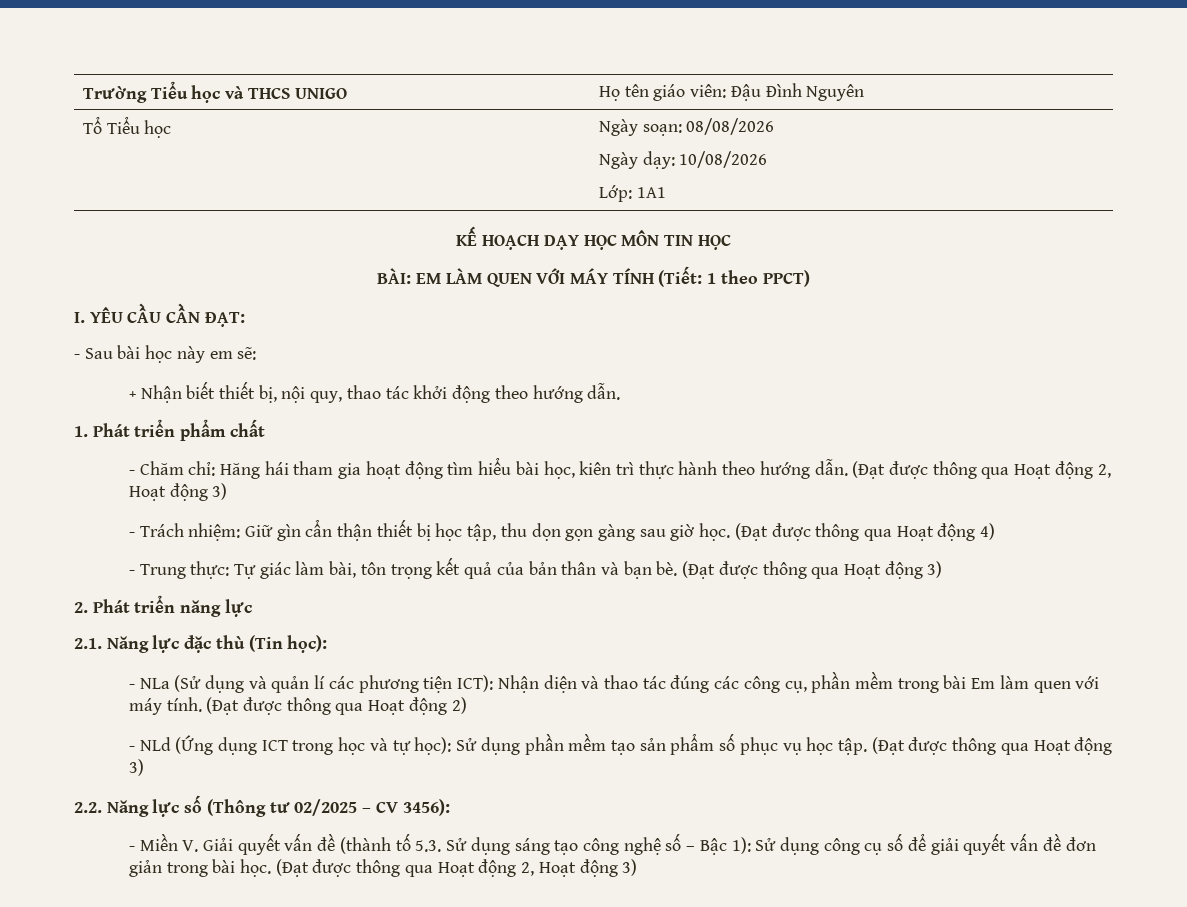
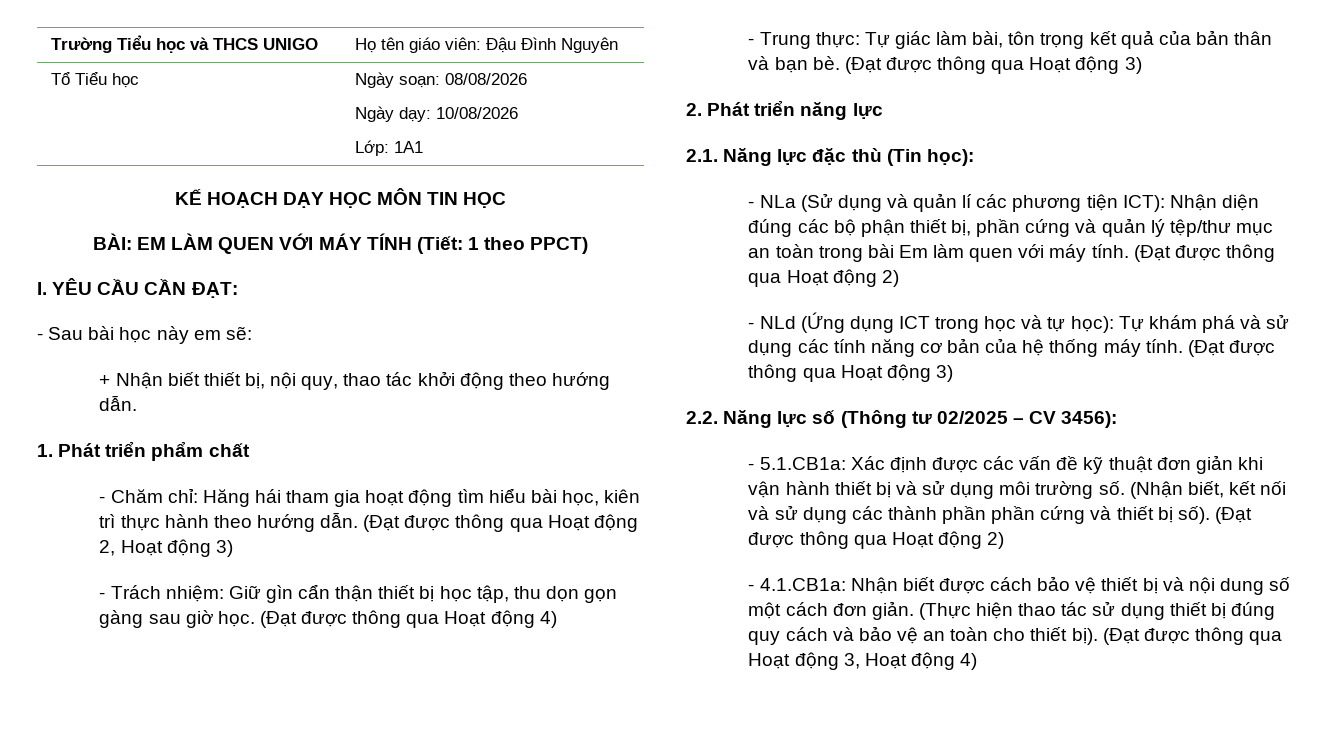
- - NLa (Sử dụng và quản lí các phương tiện ICT): Nhận diện và thao tác đúng các công cụ, phần mềm trong bài Em làm quen với máy tính.
+ - NLa (Sử dụng và quản lí các phương tiện ICT): Nhận diện đúng các bộ phận thiết bị, phần cứng và quản lý tệp/thư mục an toàn trong bài Em làm quen với máy tính.
- - NLd (Ứng dụng ICT trong học và tự học): Sử dụng phần mềm tạo sản phẩm số phục vụ học tập.
+ - NLd (Ứng dụng ICT trong học và tự học): Tự khám phá và sử dụng các tính năng cơ bản của hệ thống máy tính.
- - Miền V. Giải quyết vấn đề (thành tố 5.3. Sử dụng sáng tạo công nghệ số – Bậc 1): Sử dụng công cụ số để giải quyết vấn đề đơn giản trong bài học. (Đạt được thông qua Hoạt động 2, Hoạt động 3)
+ - 5.1.CB1a: Xác định được các vấn đề kỹ thuật đơn giản khi vận hành thiết bị và sử dụng môi trường số. (Nhận biết, kết nối và sử dụng các thành phần phần cứng và thiết bị số). (Đạt được thông qua Hoạt động 2)
+ - 4.1.CB1a: Nhận biết được cách bảo vệ thiết bị và nội dung số một cách đơn giản. (Thực hiện thao tác sử dụng thiết bị đúng quy cách và bảo vệ an toàn cho thiết bị). (Đạt được thông qua Hoạt động 3, Hoạt động 4)

